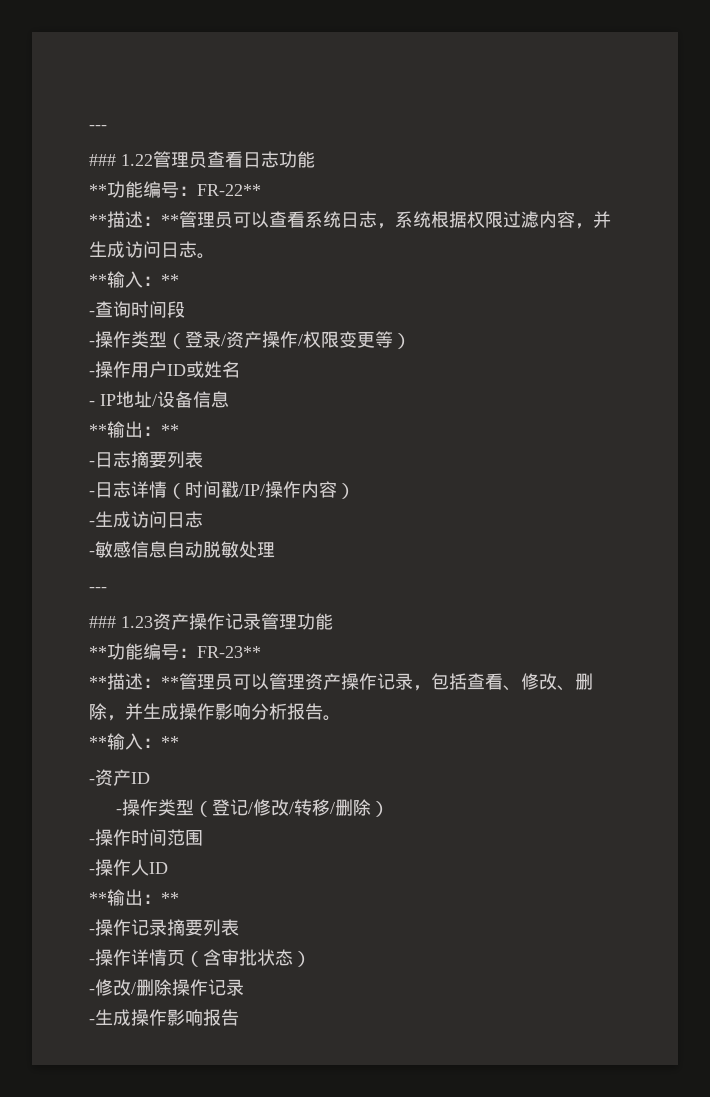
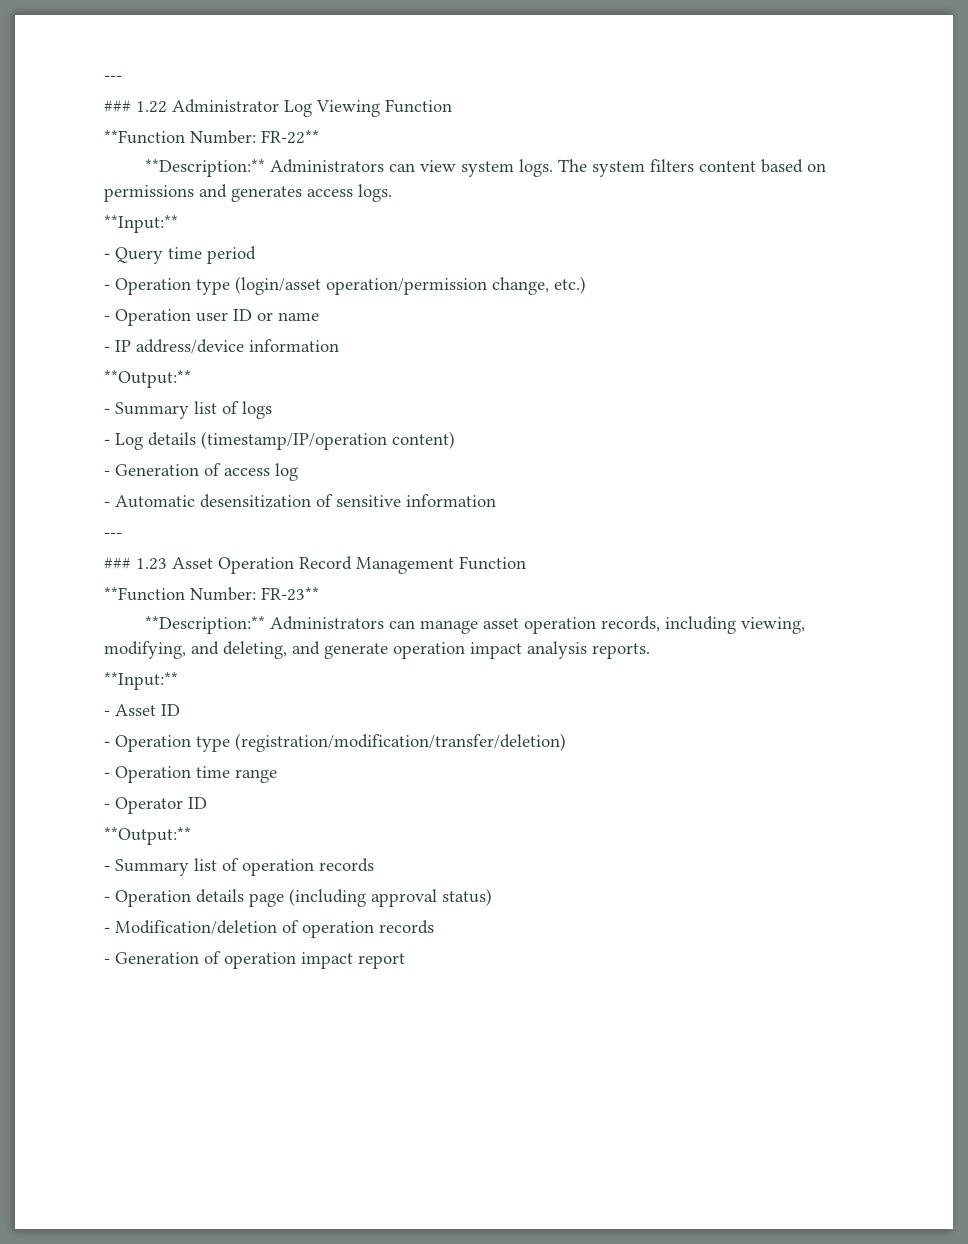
- ### 1.22管理员查看日志功能
- **功能编号：FR-22**
- **描述：**管理员可以查看系统日志，系统根据权限过滤内容，并生成访问日志。
- **输入：**
- -查询时间段
- -操作类型（登录/资产操作/权限变更等）
- -操作用户ID或姓名
- - IP地址/设备信息
- **输出：**
- -日志摘要列表
- -日志详情（时间戳/IP/操作内容）
- -生成访问日志
- -敏感信息自动脱敏处理
+ ### 1.22 Administrator Log Viewing Function
+ **Function Number: FR-22**
+ **Description:** Administrators can view system logs. The system filters content based on permissions and generates access logs.
+ **Input:**
+ - Query time period
+ - Operation type (login/asset operation/permission change, etc.)
+ - Operation user ID or name
+ - IP address/device information
+ **Output:**
+ - Summary list of logs
+ - Log details (timestamp/IP/operation content)
+ - Generation of access log
+ - Automatic desensitization of sensitive information
  ---
- ### 1.23资产操作记录管理功能
- **功能编号：FR-23**
- **描述：**管理员可以管理资产操作记录，包括查看、修改、删除，并生成操作影响分析报告。
- **输入：**
- -资产ID
+ ### 1.23 Asset Operation Record Management Function
+ **Function Number: FR-23**
+ **Description:** Administrators can manage asset operation records, including viewing, modifying, and deleting, and generate operation impact analysis reports.
+ **Input:**
+ - Asset ID
- -操作类型（登记/修改/转移/删除）
- -操作时间范围
- -操作人ID
- **输出：**
- -操作记录摘要列表
- -操作详情页（含审批状态）
- -修改/删除操作记录
- -生成操作影响报告
+ - Operation type (registration/modification/transfer/deletion)
+ - Operation time range
+ - Operator ID
+ **Output:**
+ - Summary list of operation records
+ - Operation details page (including approval status)
+ - Modification/deletion of operation records
+ - Generation of operation impact report

